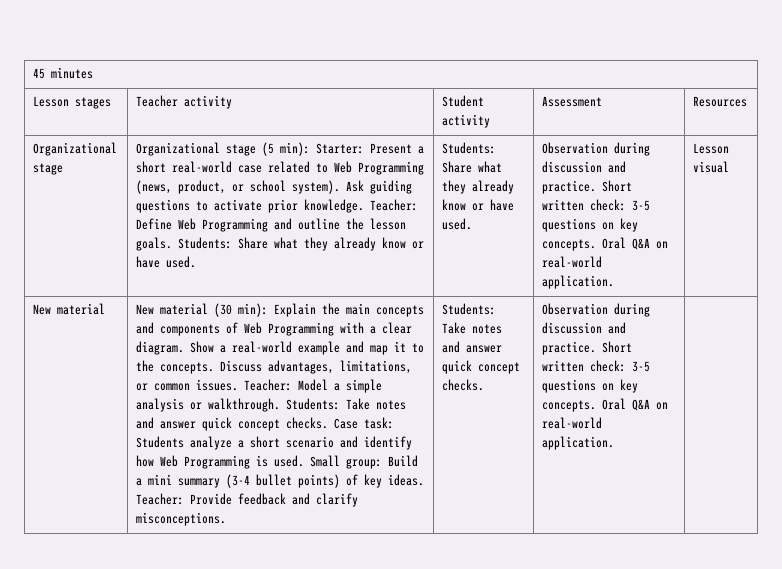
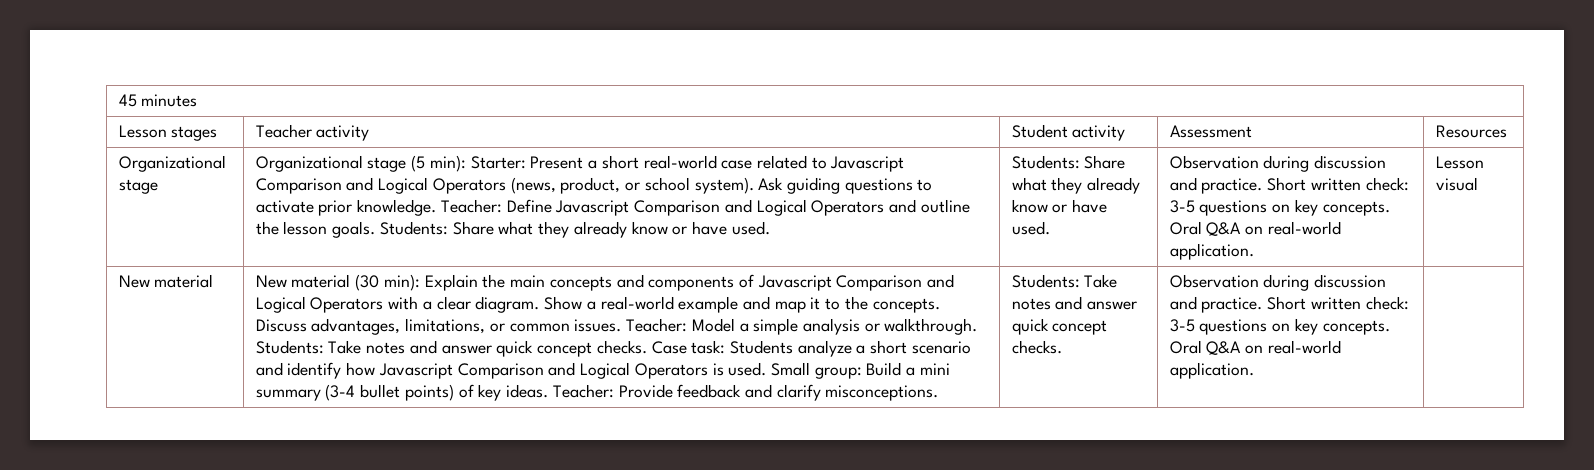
- Organizational stage (5 min): Starter: Present a short real-world case related to Web Programming (news, product, or school system).
+ Organizational stage (5 min): Starter: Present a short real-world case related to Javascript Comparison and Logical Operators (news, product, or school system).
- Teacher: Define Web Programming and outline the lesson goals.
+ Teacher: Define Javascript Comparison and Logical Operators and outline the lesson goals.
- New material (30 min): Explain the main concepts and components of Web Programming with a clear diagram.
+ New material (30 min): Explain the main concepts and components of Javascript Comparison and Logical Operators with a clear diagram.
- Case task: Students analyze a short scenario and identify how Web Programming is used.
+ Case task: Students analyze a short scenario and identify how Javascript Comparison and Logical Operators is used.

